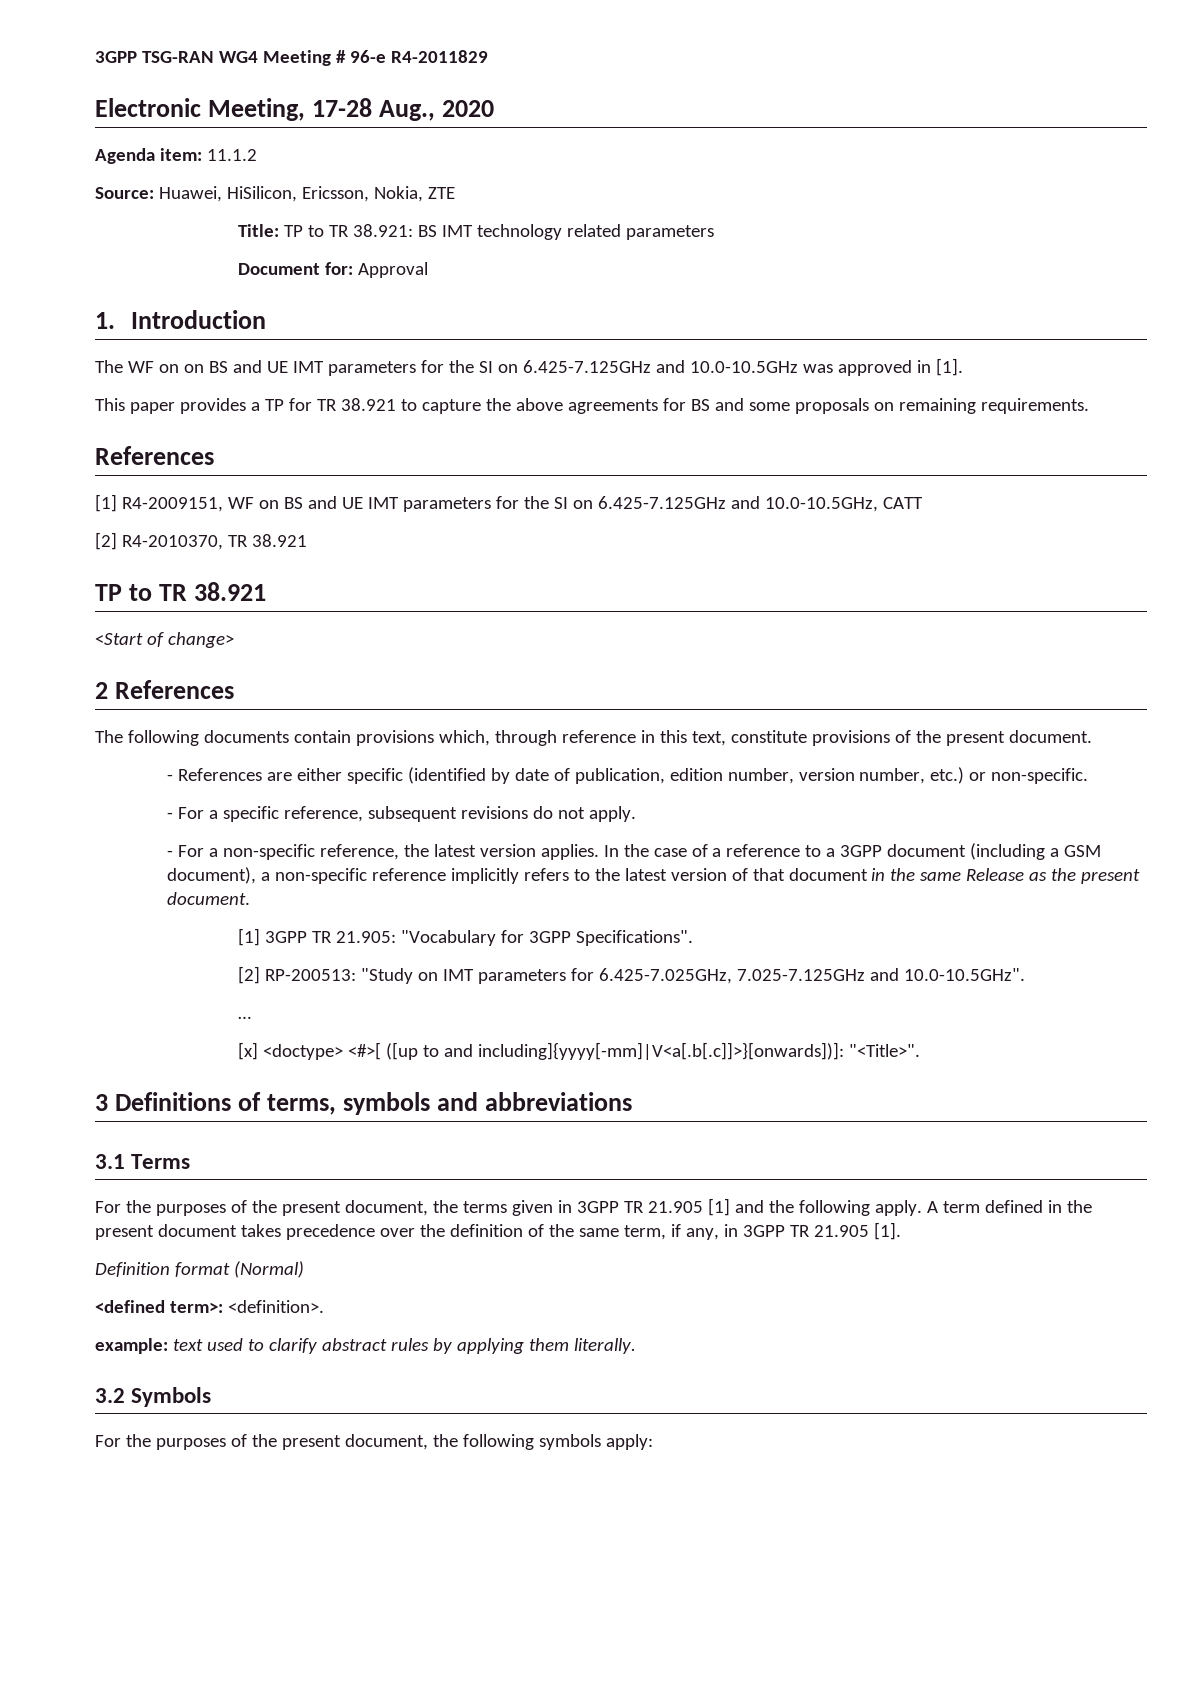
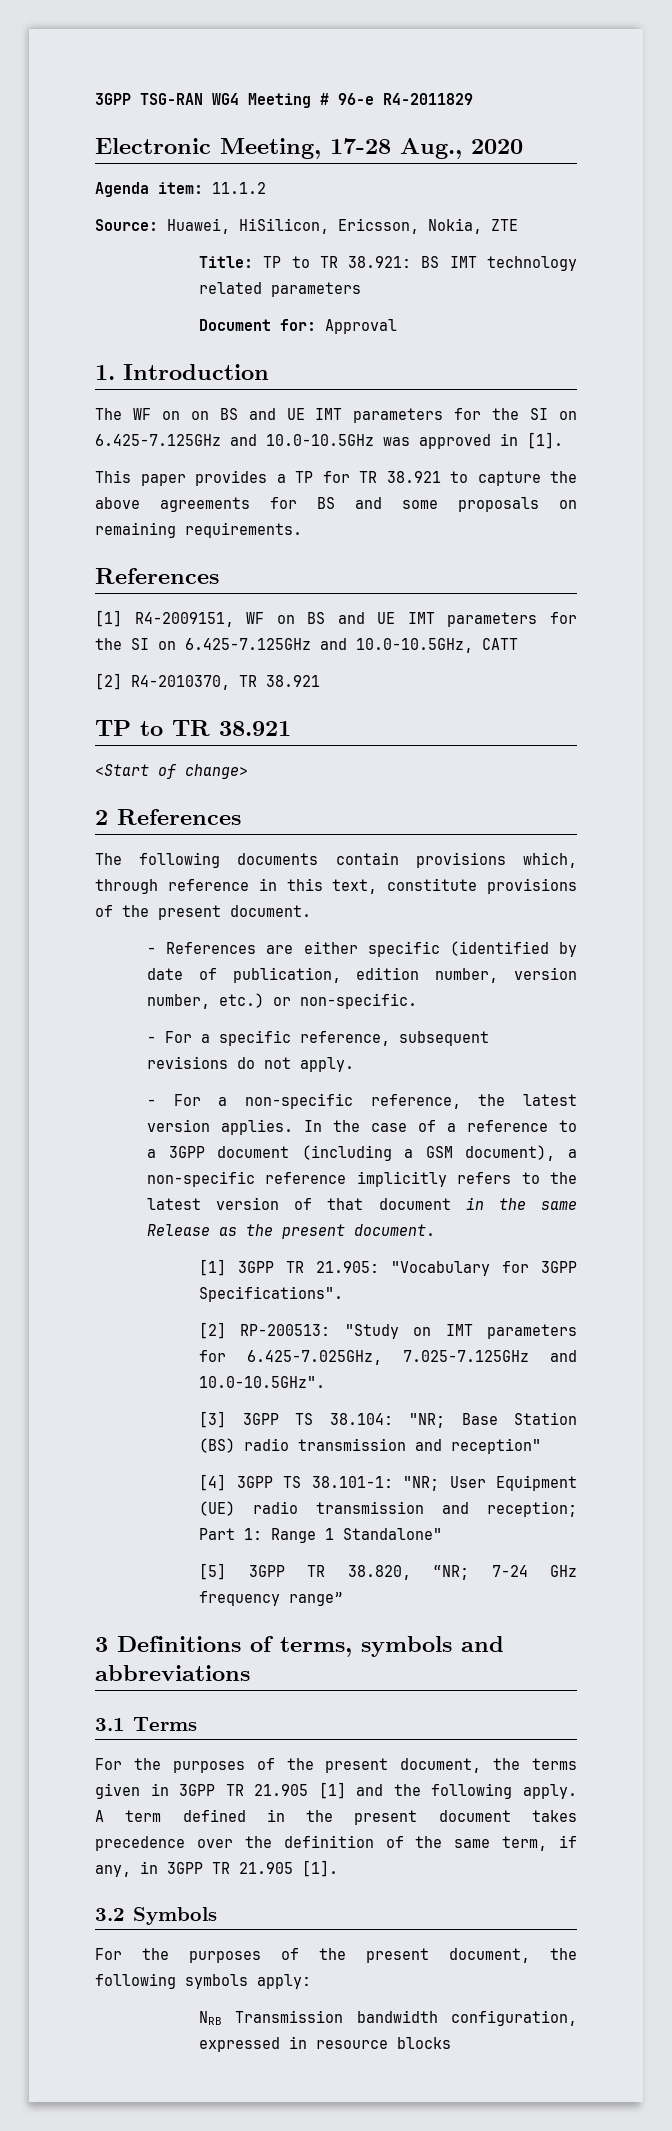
- …
- [x] <doctype> <#>[ ([up to and including]{yyyy[-mm]|V<a[.b[.c]]>}[onwards])]: "<Title>".
+ [3] 3GPP TS 38.104: "NR; Base Station (BS) radio transmission and reception"
+ [4] 3GPP TS 38.101-1: "NR; User Equipment (UE) radio transmission and reception; Part 1: Range 1 Standalone"
+ [5] 3GPP TR 38.820, “NR; 7-24 GHz frequency range”
- Definition format (Normal)
- <defined term>: <definition>.
- example: text used to clarify abstract rules by applying them literally.
+ NRB Transmission bandwidth configuration, expressed in resource blocks

